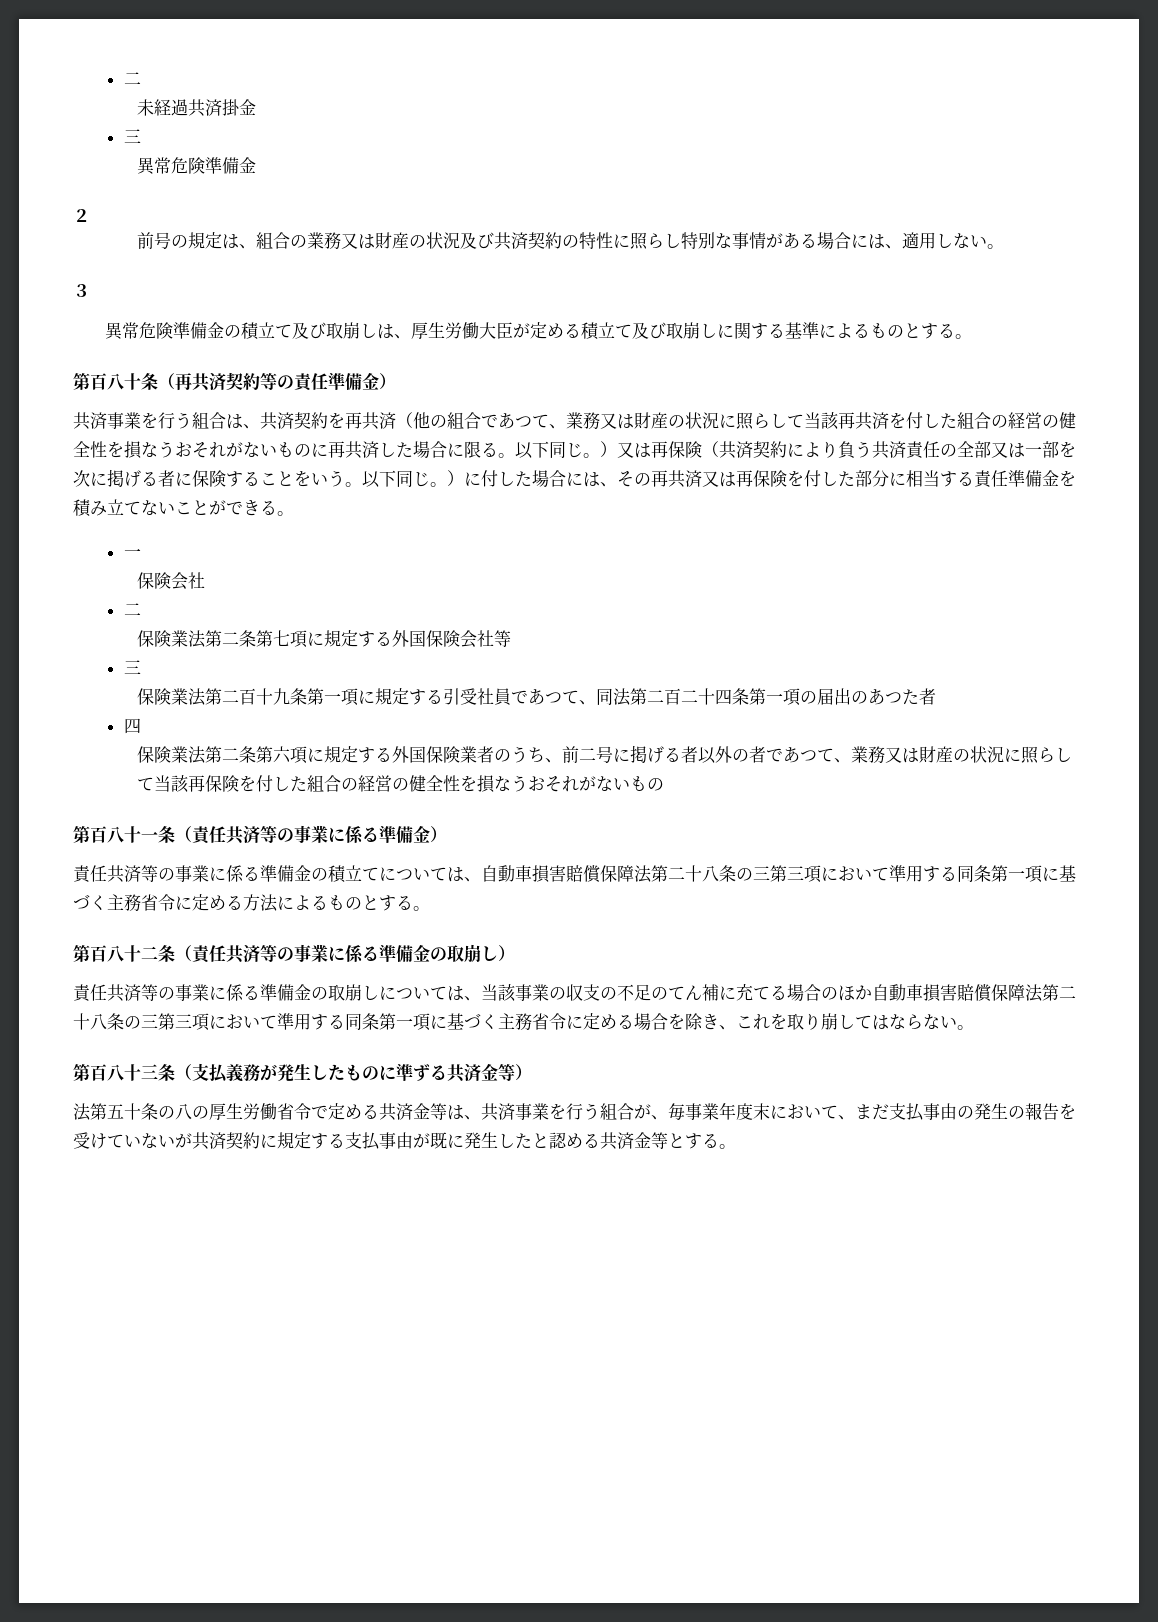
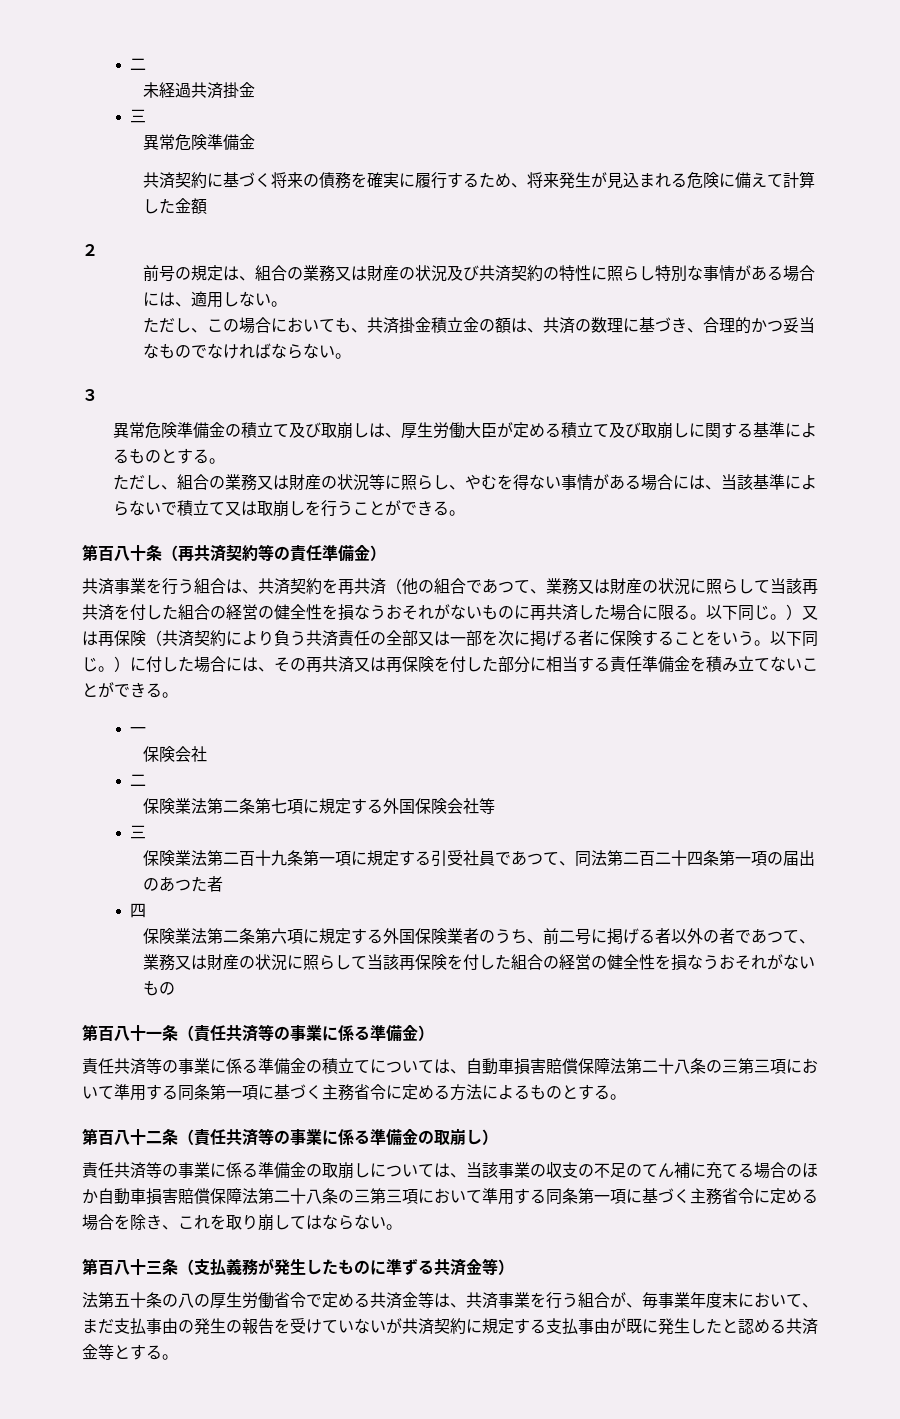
+ 共済契約に基づく将来の債務を確実に履行するため、将来発生が見込まれる危険に備えて計算した金額
+ ただし、この場合においても、共済掛金積立金の額は、共済の数理に基づき、合理的かつ妥当なものでなければならない。
+ ただし、組合の業務又は財産の状況等に照らし、やむを得ない事情がある場合には、当該基準によらないで積立て又は取崩しを行うことができる。

